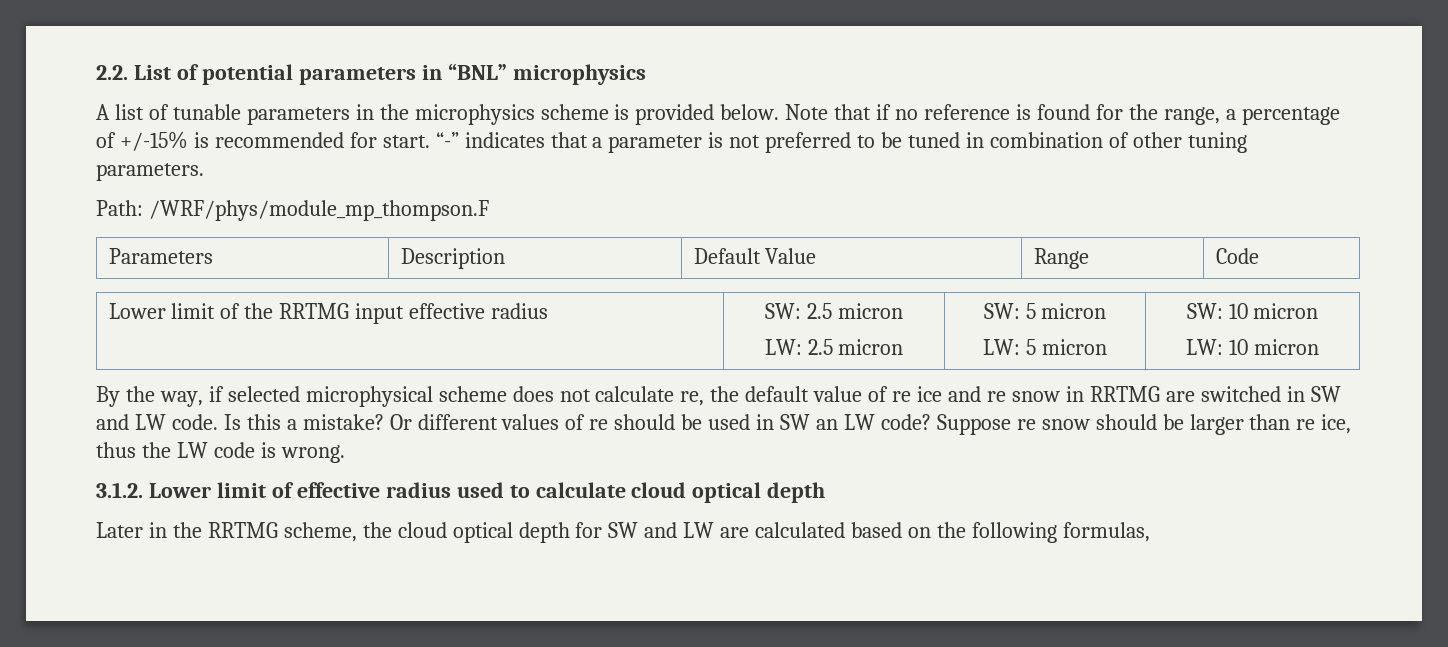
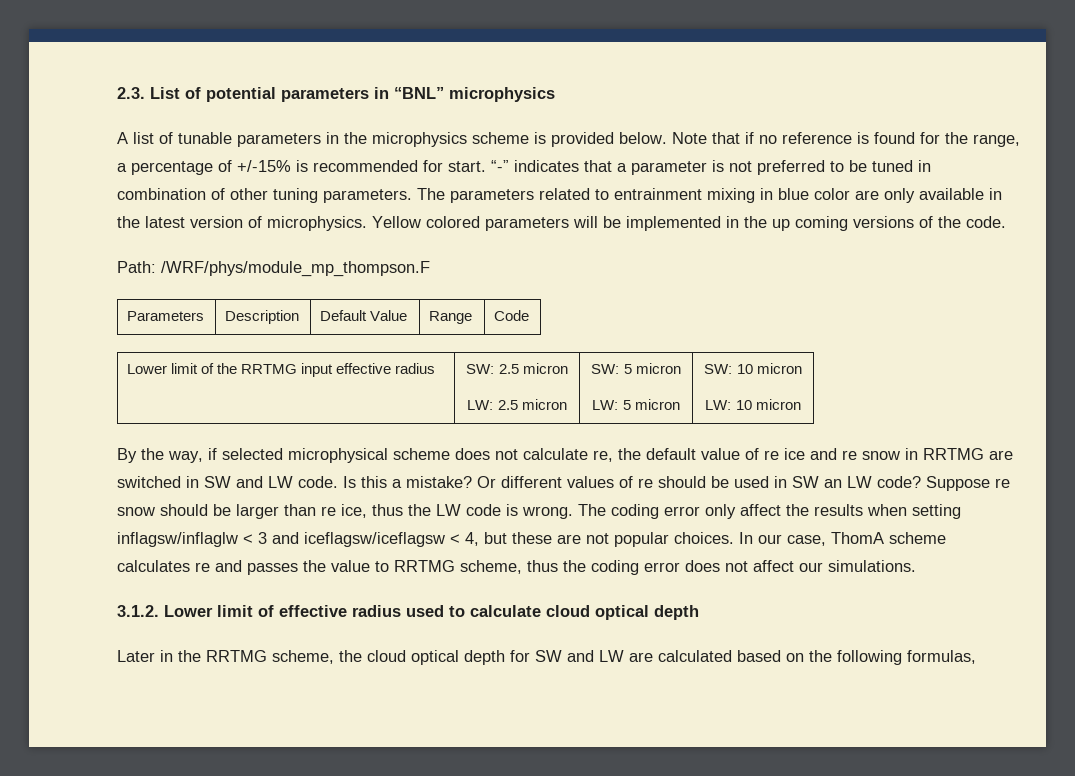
- 2.2. List of potential parameters in “BNL” microphysics
+ 2.3. List of potential parameters in “BNL” microphysics
+ The parameters related to entrainment mixing in blue color are only available in the latest version of microphysics. Yellow colored parameters will be implemented in the up coming versions of the code.
+ The coding error only affect the results when setting inflagsw/inflaglw < 3 and iceflagsw/iceflagsw < 4, but these are not popular choices. In our case, ThomA scheme calculates re and passes the value to RRTMG scheme, thus the coding error does not affect our simulations.

